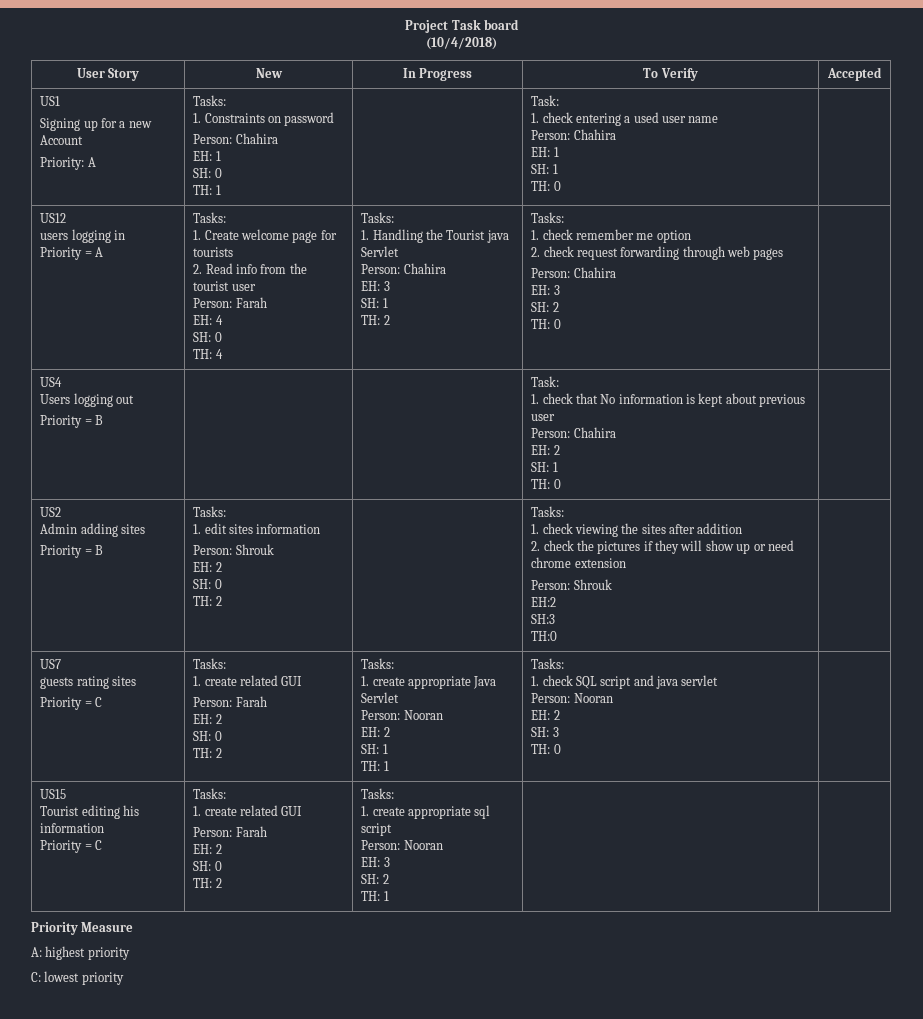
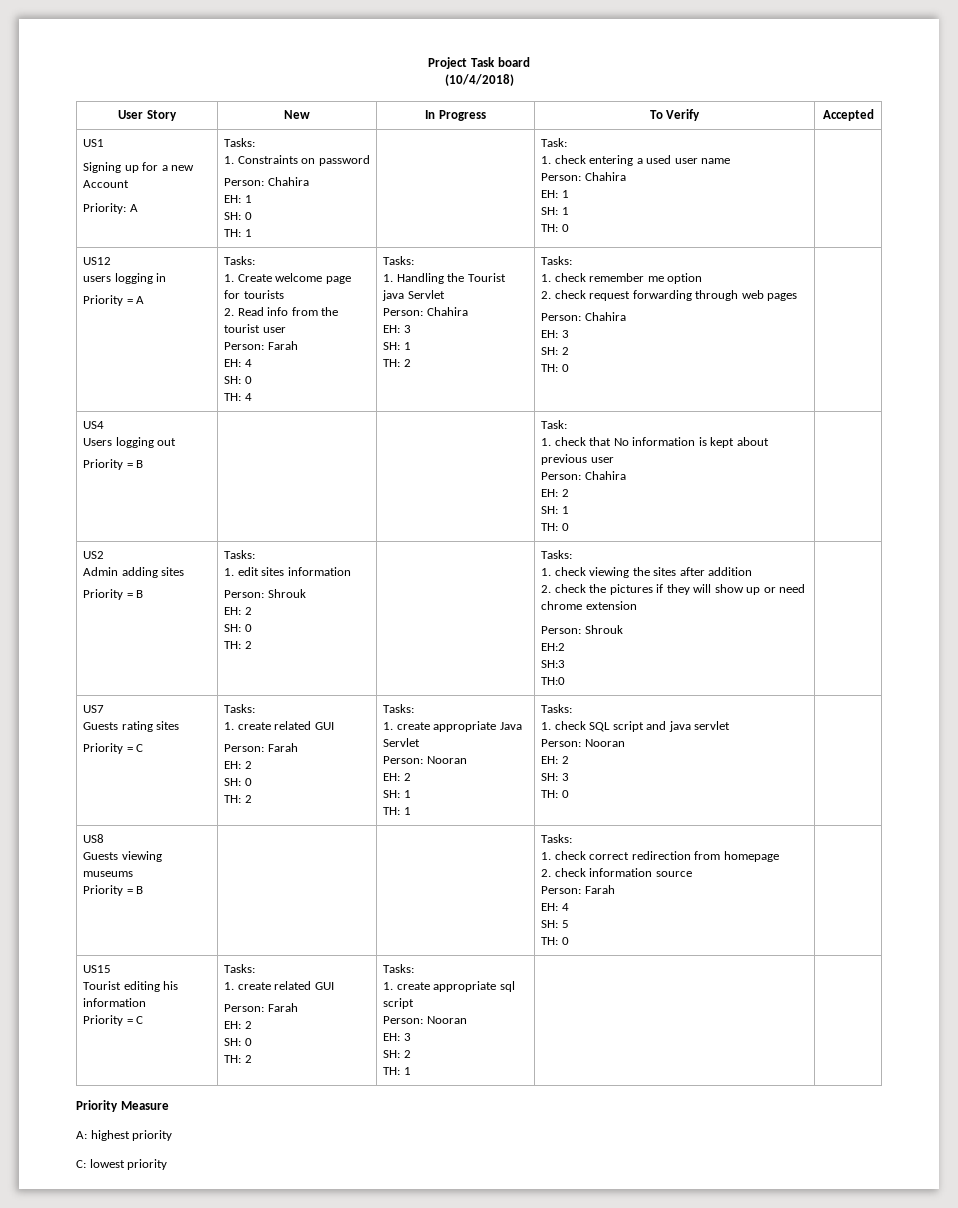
- guests rating sites
+ Guests rating sites
+ US8
+ Guests viewing museums
+ Priority = B | | | Tasks:
+ 1. check correct redirection from homepage
+ 2. check information source
+ Person: Farah
+ EH: 4
+ SH: 5
+ TH: 0 |

